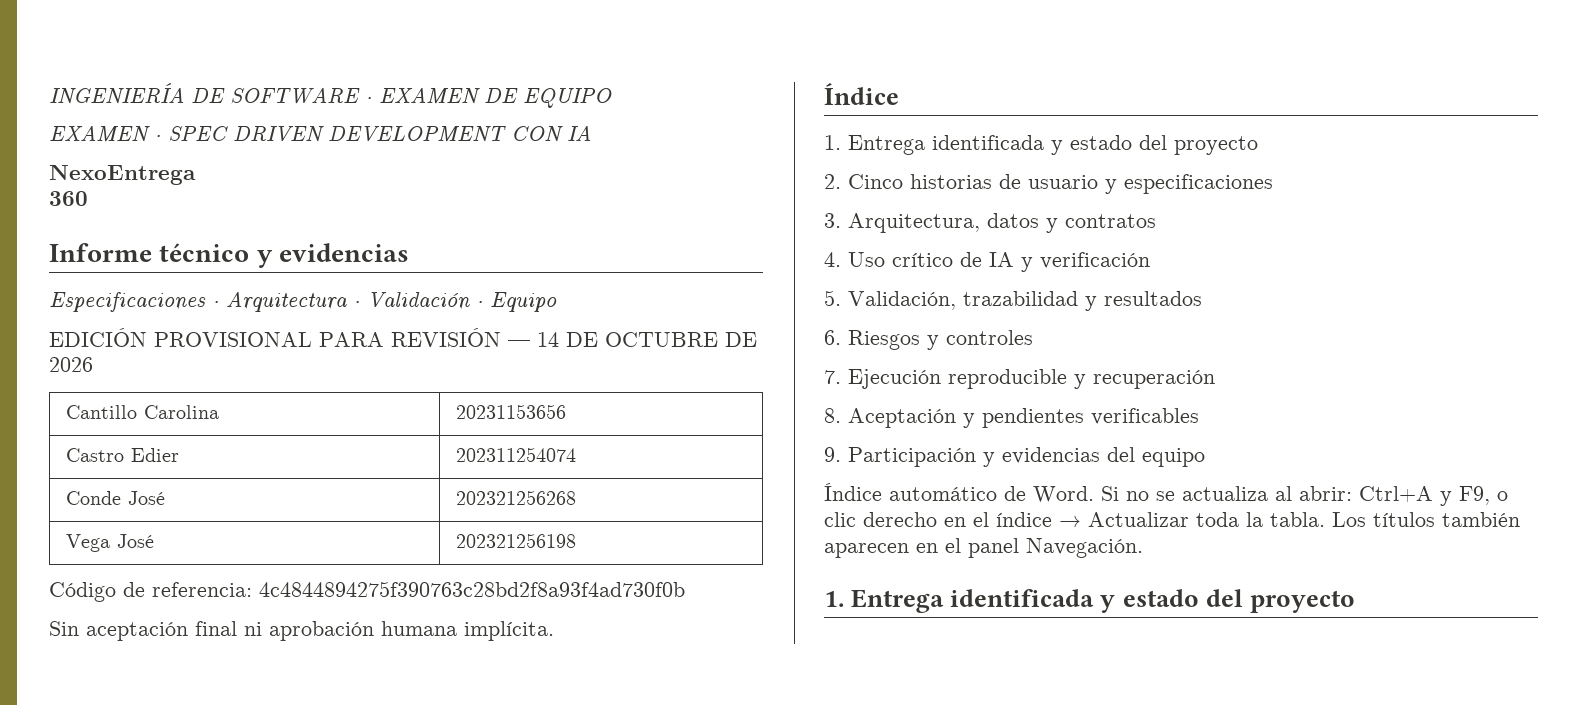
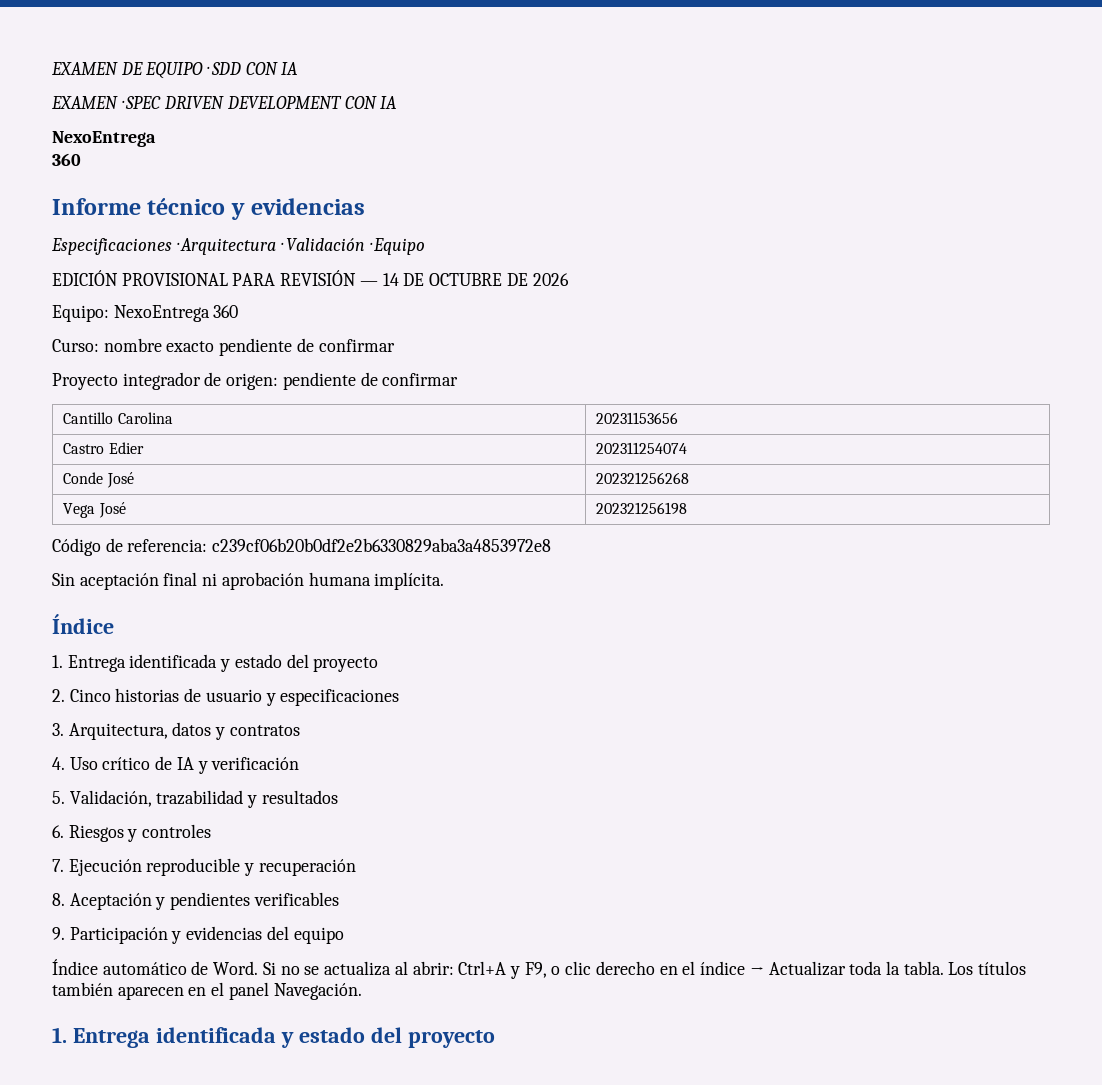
- INGENIERÍA DE SOFTWARE · EXAMEN DE EQUIPO
+ EXAMEN DE EQUIPO · SDD CON IA
+ Equipo: NexoEntrega 360
+ Curso: nombre exacto pendiente de confirmar
+ Proyecto integrador de origen: pendiente de confirmar
- Código de referencia: 4c4844894275f390763c28bd2f8a93f4ad730f0b
+ Código de referencia: c239cf06b20b0df2e2b6330829aba3a4853972e8

